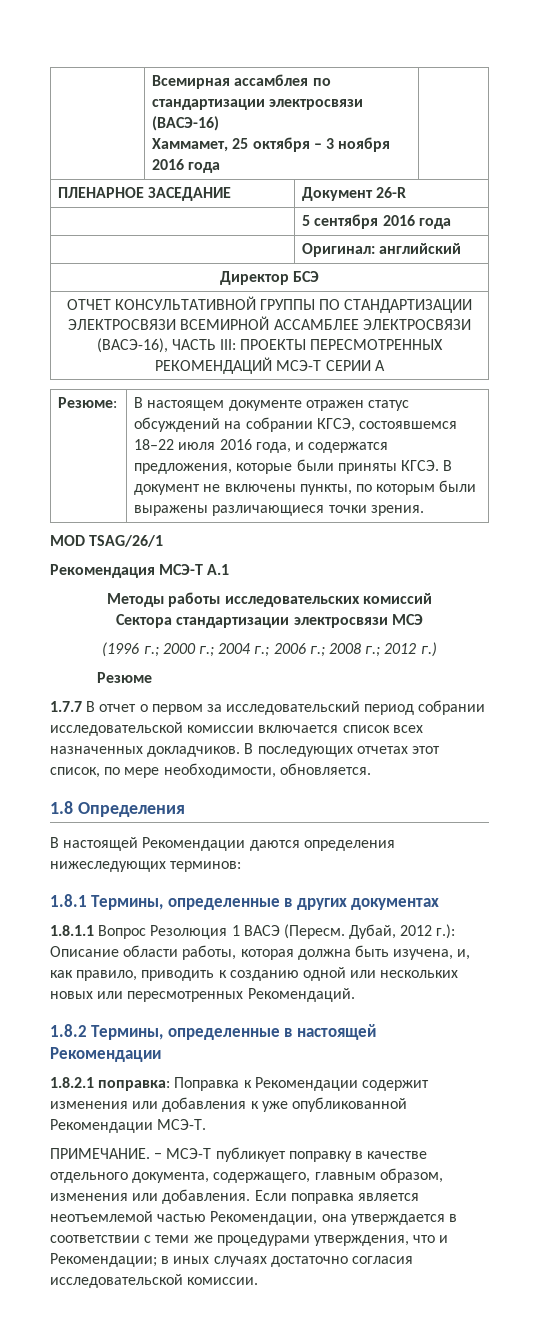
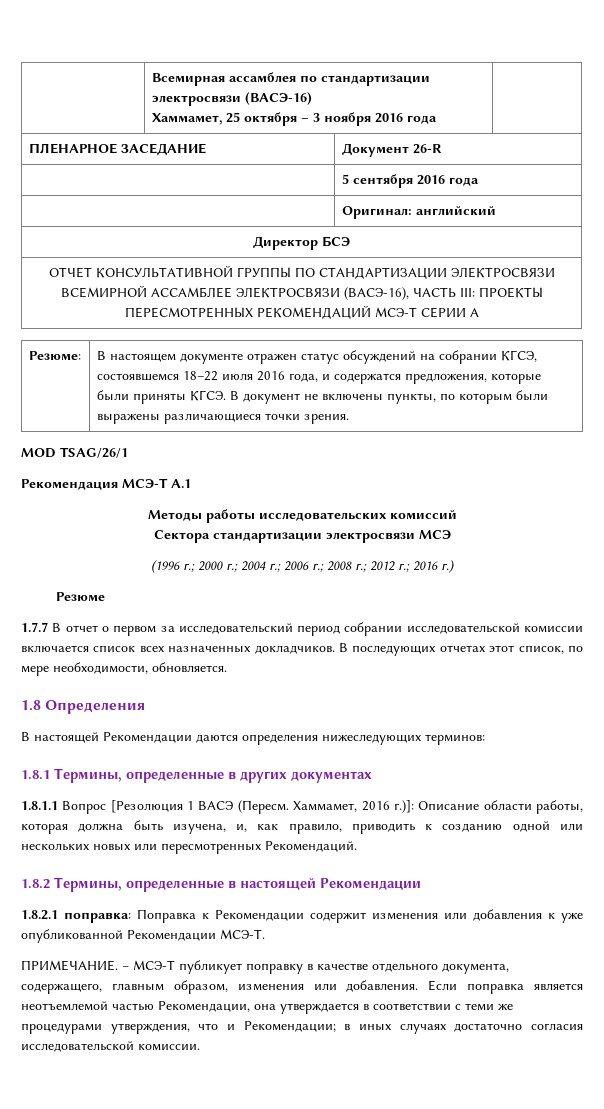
- (1996 г.; 2000 г.; 2004 г.; 2006 г.; 2008 г.; 2012 г.)
+ (1996 г.; 2000 г.; 2004 г.; 2006 г.; 2008 г.; 2012 г.; 2016 г.)
- 1.8.1.1 Вопрос Резолюция 1 ВАСЭ (Пересм.
+ 1.8.1.1 Вопрос [Резолюция 1 ВАСЭ (Пересм.
- Дубай, 2012 г.): Описание области работы, которая должна быть изучена, и, как правило, приводить к созданию одной или нескольких новых или пересмотренных Рекомендаций.
+ Хаммамет, 2016 г.)]: Описание области работы, которая должна быть изучена, и, как правило, приводить к созданию одной или нескольких новых или пересмотренных Рекомендаций.

